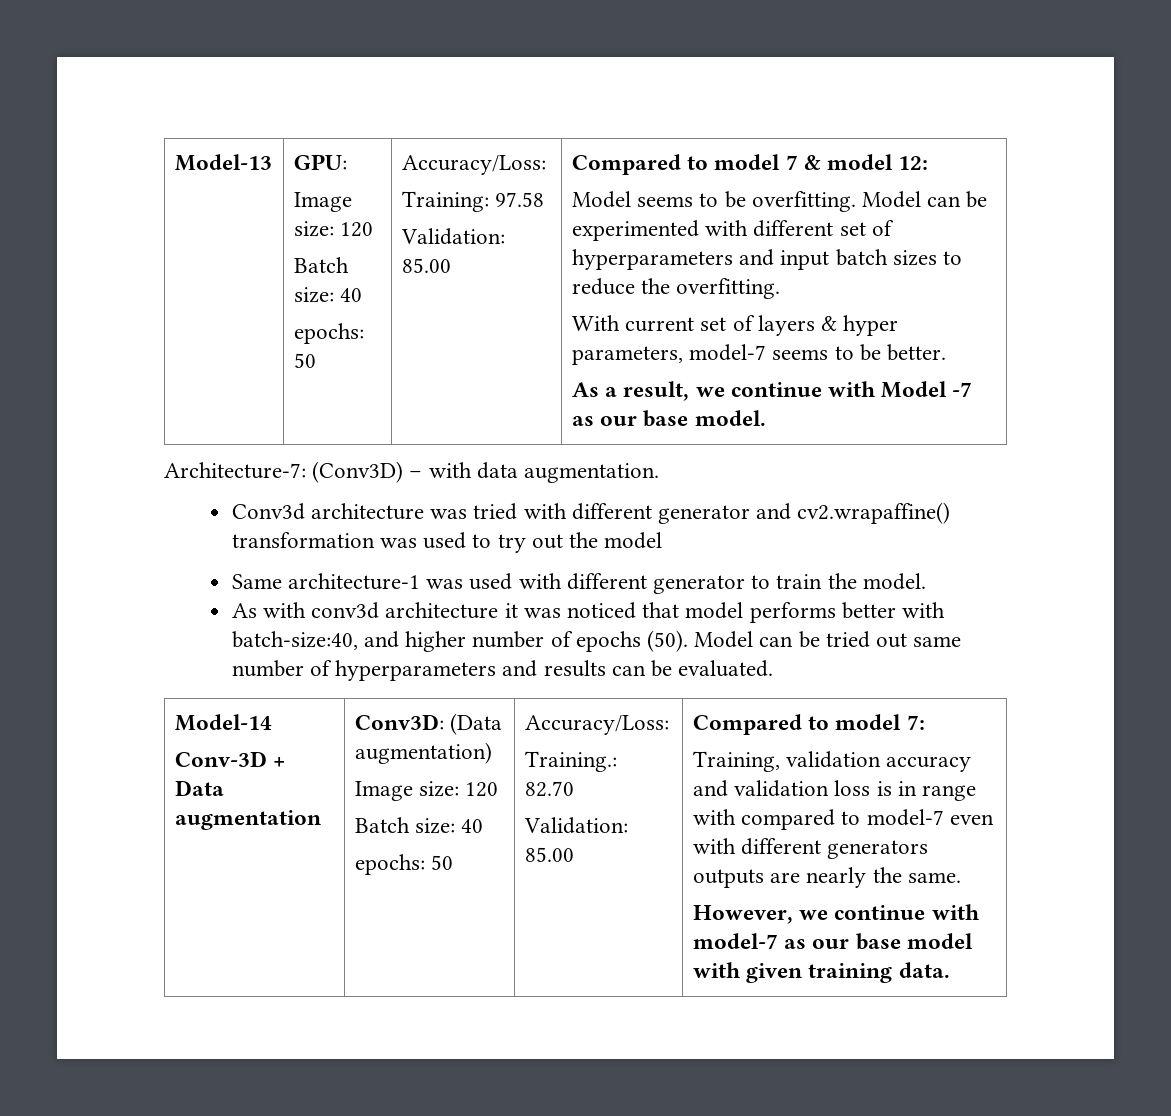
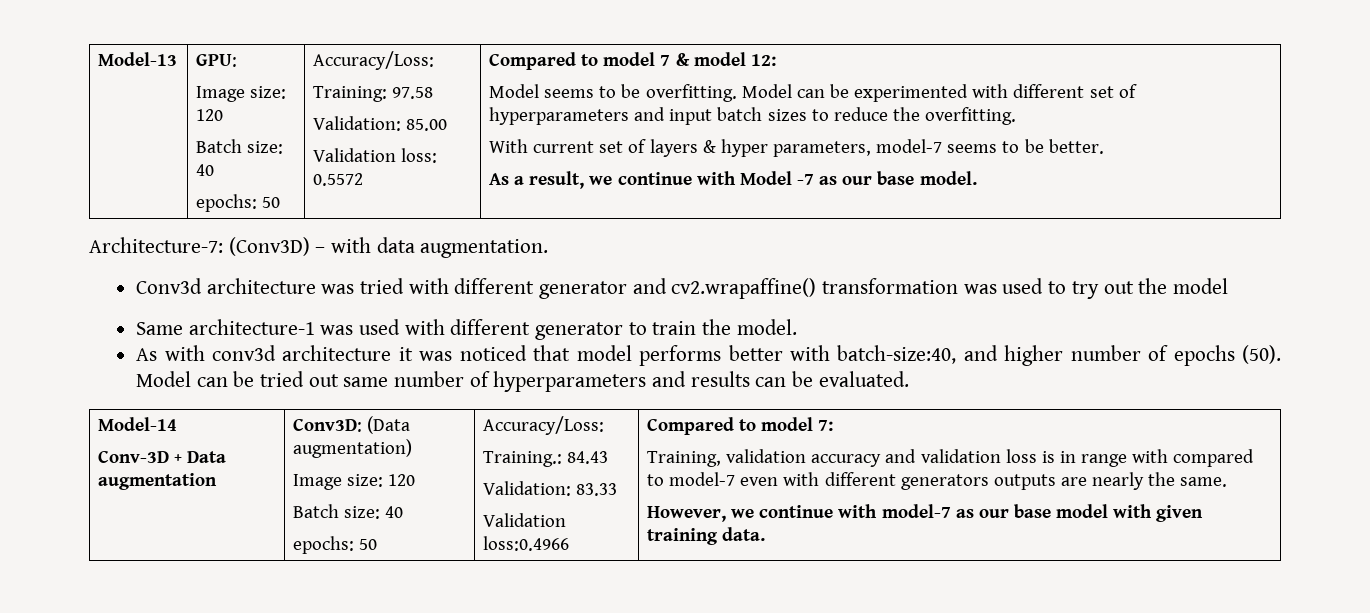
+ Validation loss: 0.5572
- Training.: 82.70
- Validation: 85.00
+ Training.: 84.43
+ Validation: 83.33
+ Validation loss:0.4966

